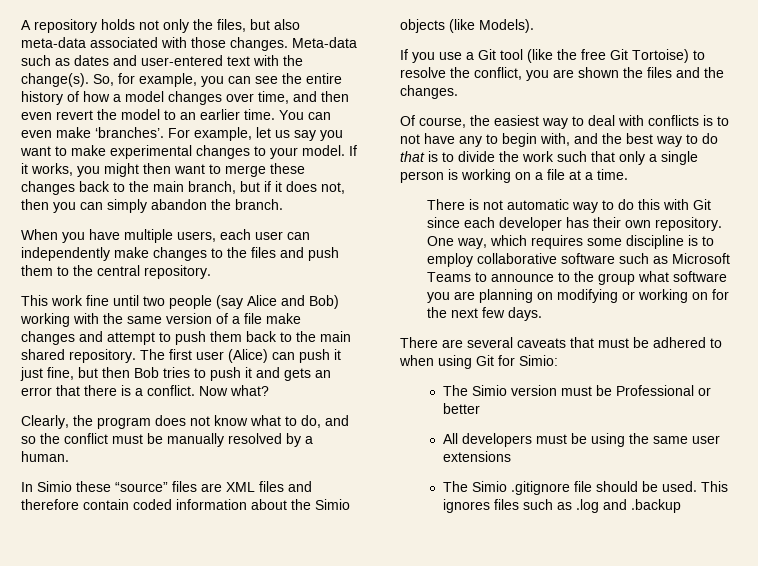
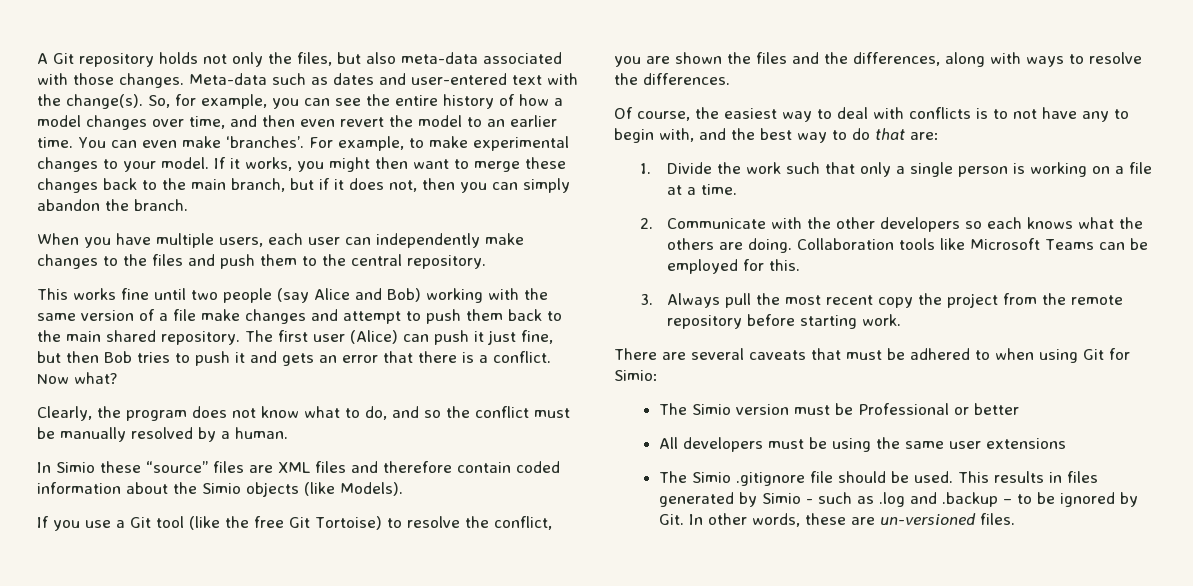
- A repository holds not only the files, but also meta-data associated with those changes.
+ A Git repository holds not only the files, but also meta-data associated with those changes.
- For example, let us say you want to make experimental changes to your model.
+ For example, to make experimental changes to your model.
- This work fine until two people (say Alice and Bob) working with the same version of a file make changes and attempt to push them back to the main shared repository.
+ This works fine until two people (say Alice and Bob) working with the same version of a file make changes and attempt to push them back to the main shared repository.
- If you use a Git tool (like the free Git Tortoise) to resolve the conflict, you are shown the files and the changes.
+ If you use a Git tool (like the free Git Tortoise) to resolve the conflict, you are shown the files and the differences, along with ways to resolve the differences.
- Of course, the easiest way to deal with conflicts is to not have any to begin with, and the best way to do that is to divide the work such that only a single person is working on a file at a time.
+ Of course, the easiest way to deal with conflicts is to not have any to begin with, and the best way to do that are:
+ 1. Divide the work such that only a single person is working on a file at a time.
- There is not automatic way to do this with Git since each developer has their own repository. One way, which requires some discipline is to employ collaborative software such as Microsoft Teams to announce to the group what software you are planning on modifying or working on for the next few days.
+ 2. Communicate with the other developers so each knows what the others are doing. Collaboration tools like Microsoft Teams can be employed for this.
+ 3. Always pull the most recent copy the project from the remote repository before starting work.
- This ignores files such as .log and .backup
+ This results in files generated by Simio - such as .log and .backup – to be ignored by Git. In other words, these are un-versioned files.

